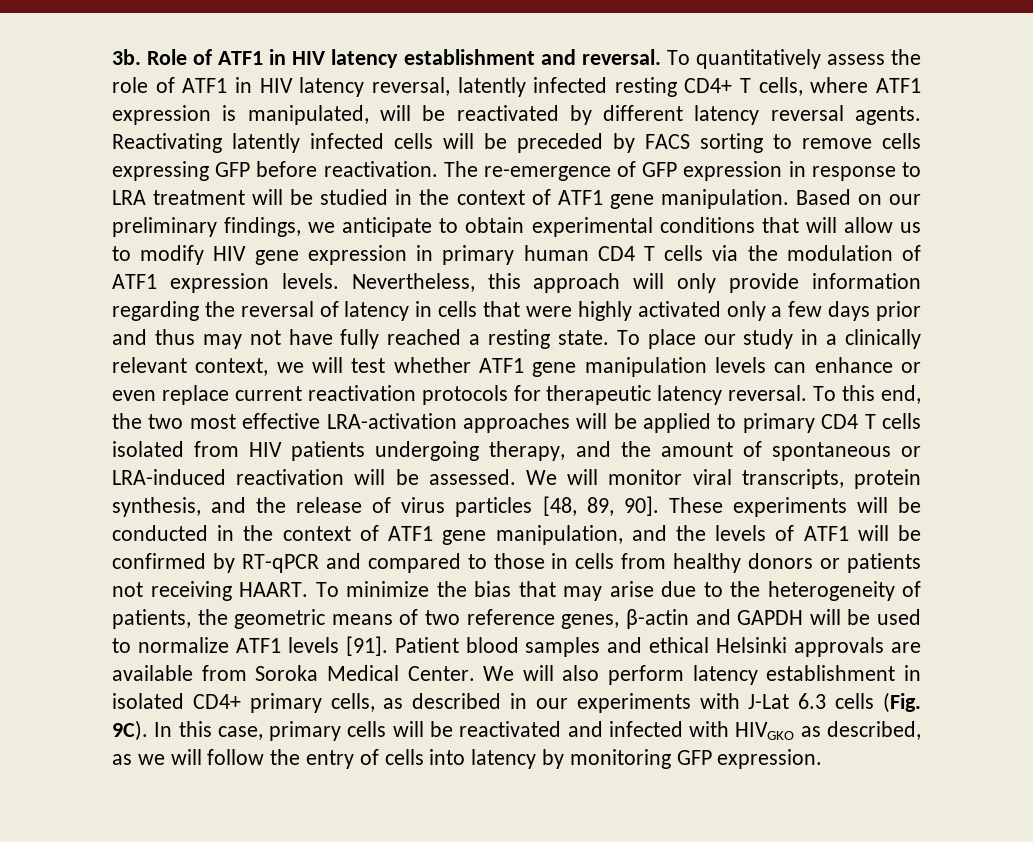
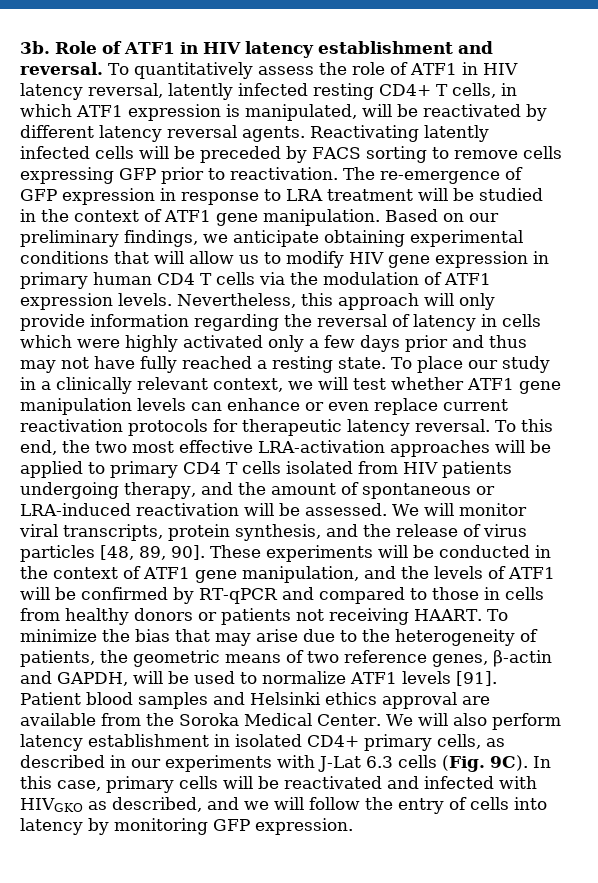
- To quantitatively assess the role of ATF1 in HIV latency reversal, latently infected resting CD4+ T cells, where ATF1 expression is manipulated, will be reactivated by different latency reversal agents.
+ To quantitatively assess the role of ATF1 in HIV latency reversal, latently infected resting CD4+ T cells, in which ATF1 expression is manipulated, will be reactivated by different latency reversal agents.
- Reactivating latently infected cells will be preceded by FACS sorting to remove cells expressing GFP before reactivation.
+ Reactivating latently infected cells will be preceded by FACS sorting to remove cells expressing GFP prior to reactivation.
- Based on our preliminary findings, we anticipate to obtain experimental conditions that will allow us to modify HIV gene expression in primary human CD4 T cells via the modulation of ATF1 expression levels.
+ Based on our preliminary findings, we anticipate obtaining experimental conditions that will allow us to modify HIV gene expression in primary human CD4 T cells via the modulation of ATF1 expression levels.
- Nevertheless, this approach will only provide information regarding the reversal of latency in cells that were highly activated only a few days prior and thus may not have fully reached a resting state.
+ Nevertheless, this approach will only provide information regarding the reversal of latency in cells which were highly activated only a few days prior and thus may not have fully reached a resting state.
- To minimize the bias that may arise due to the heterogeneity of patients, the geometric means of two reference genes, β-actin and GAPDH will be used to normalize ATF1 levels [91].
+ To minimize the bias that may arise due to the heterogeneity of patients, the geometric means of two reference genes, β-actin and GAPDH, will be used to normalize ATF1 levels [91].
- Patient blood samples and ethical Helsinki approvals are available from Soroka Medical Center.
+ Patient blood samples and Helsinki ethics approval are available from the Soroka Medical Center.
- In this case, primary cells will be reactivated and infected with HIVGKO as described, as we will follow the entry of cells into latency by monitoring GFP expression.
+ In this case, primary cells will be reactivated and infected with HIVGKO as described, and we will follow the entry of cells into latency by monitoring GFP expression.

